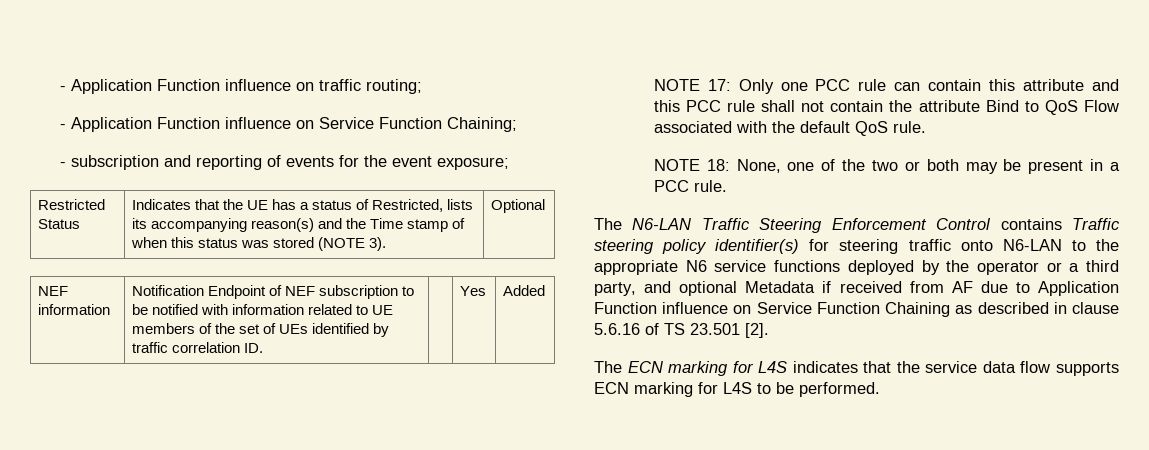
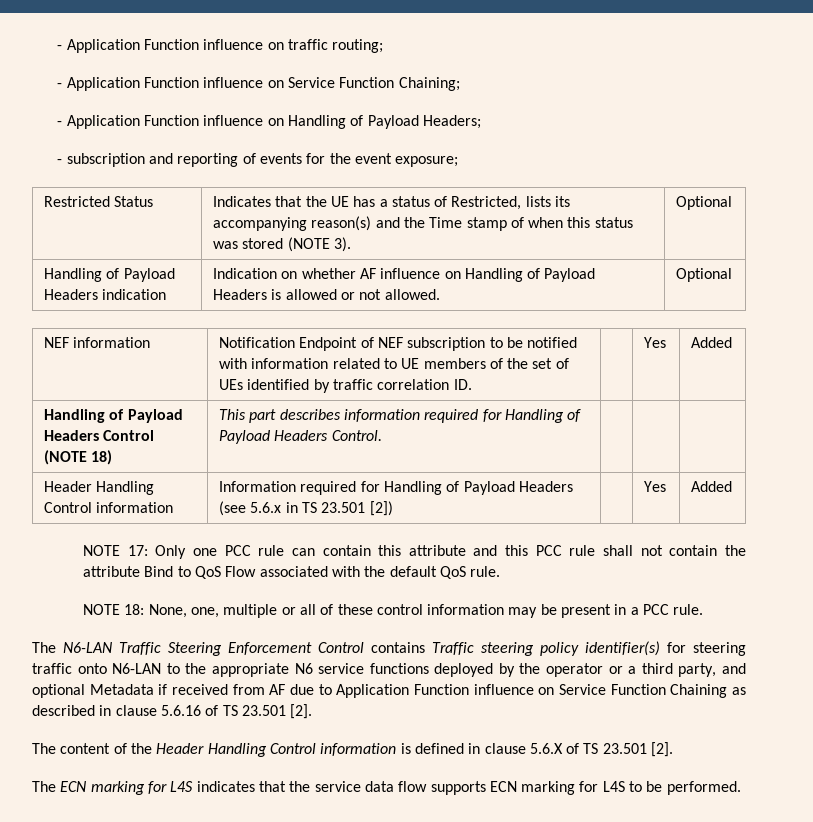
+ - Application Function influence on Handling of Payload Headers;
+ Handling of Payload Headers indication | Indication on whether AF influence on Handling of Payload Headers is allowed or not allowed. | Optional
+ Handling of Payload Headers Control (NOTE 18) | This part describes information required for Handling of Payload Headers Control. | | |
+ Header Handling Control information | Information required for Handling of Payload Headers (see 5.6.x in TS 23.501 [2]) | | Yes | Added
- NOTE 18: None, one of the two or both may be present in a PCC rule.
+ NOTE 18: None, one, multiple or all of these control information may be present in a PCC rule.
+ The content of the Header Handling Control information is defined in clause 5.6.X of TS 23.501 [2].

